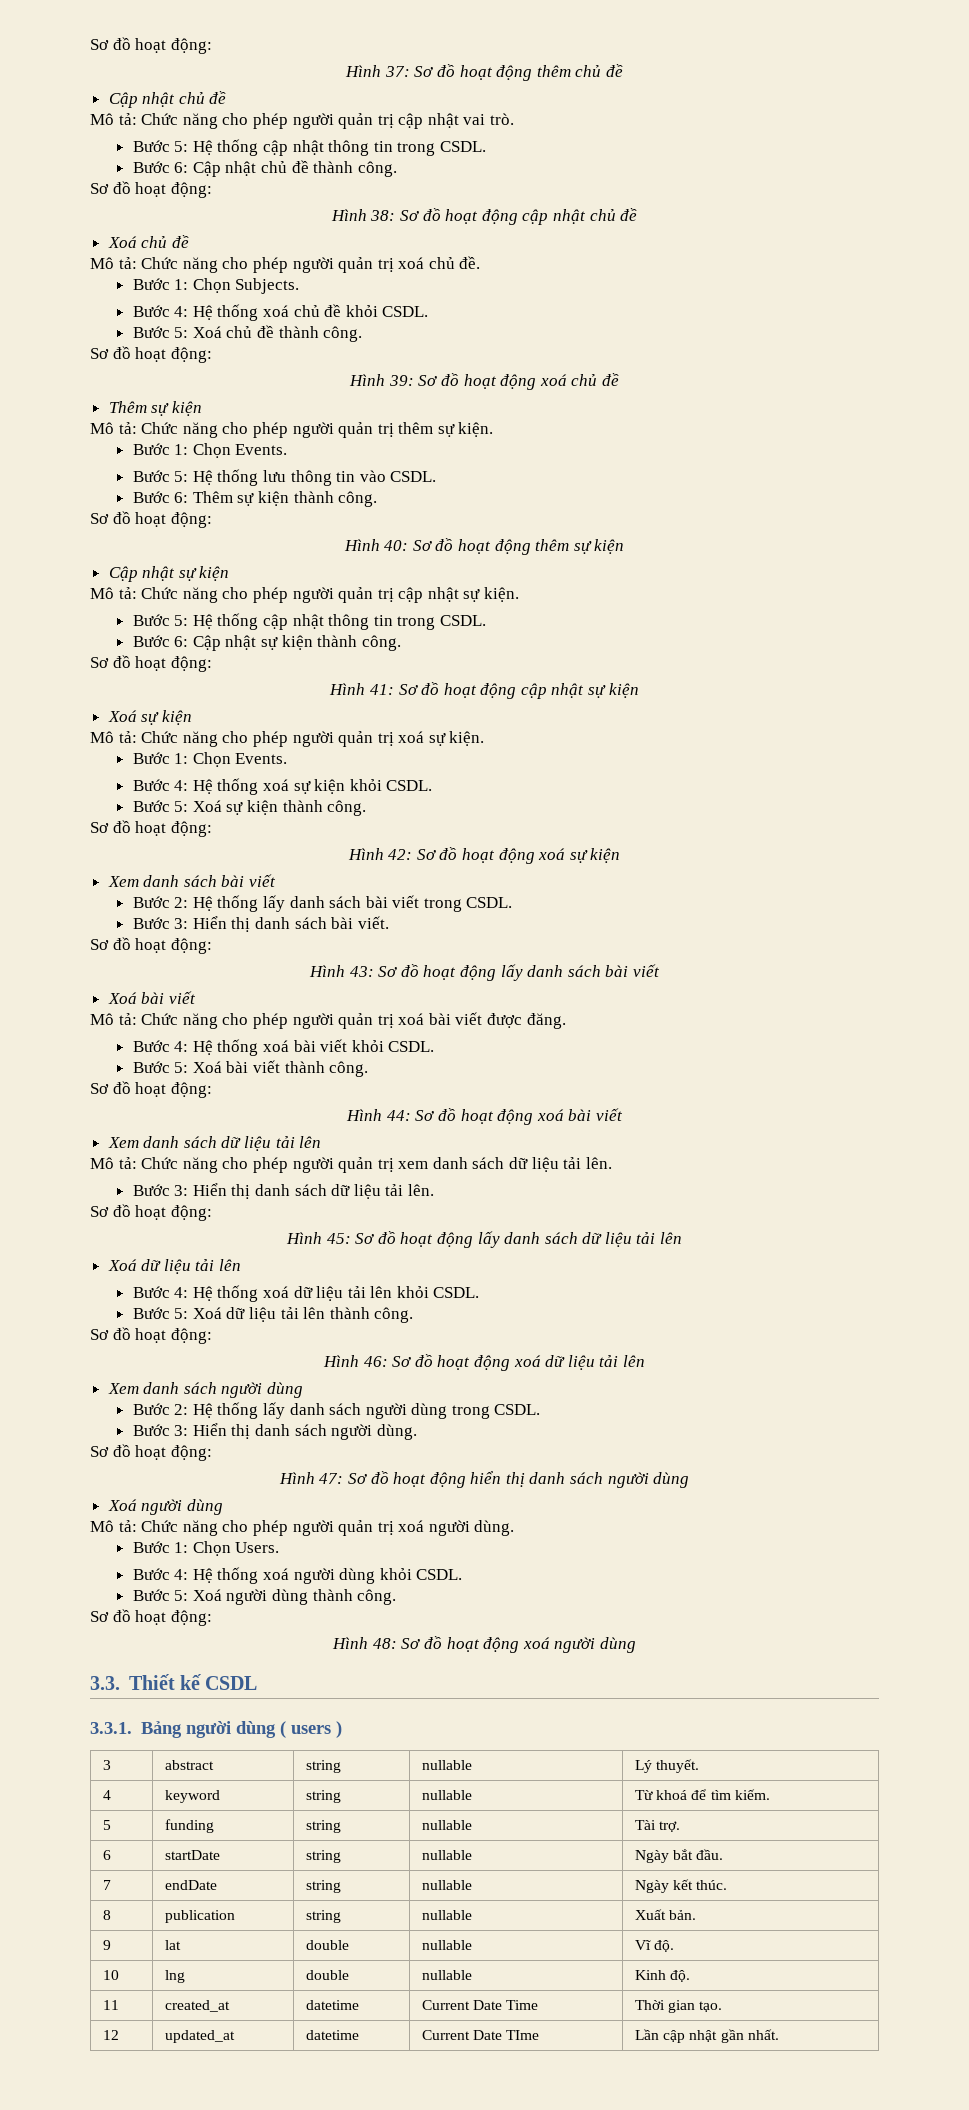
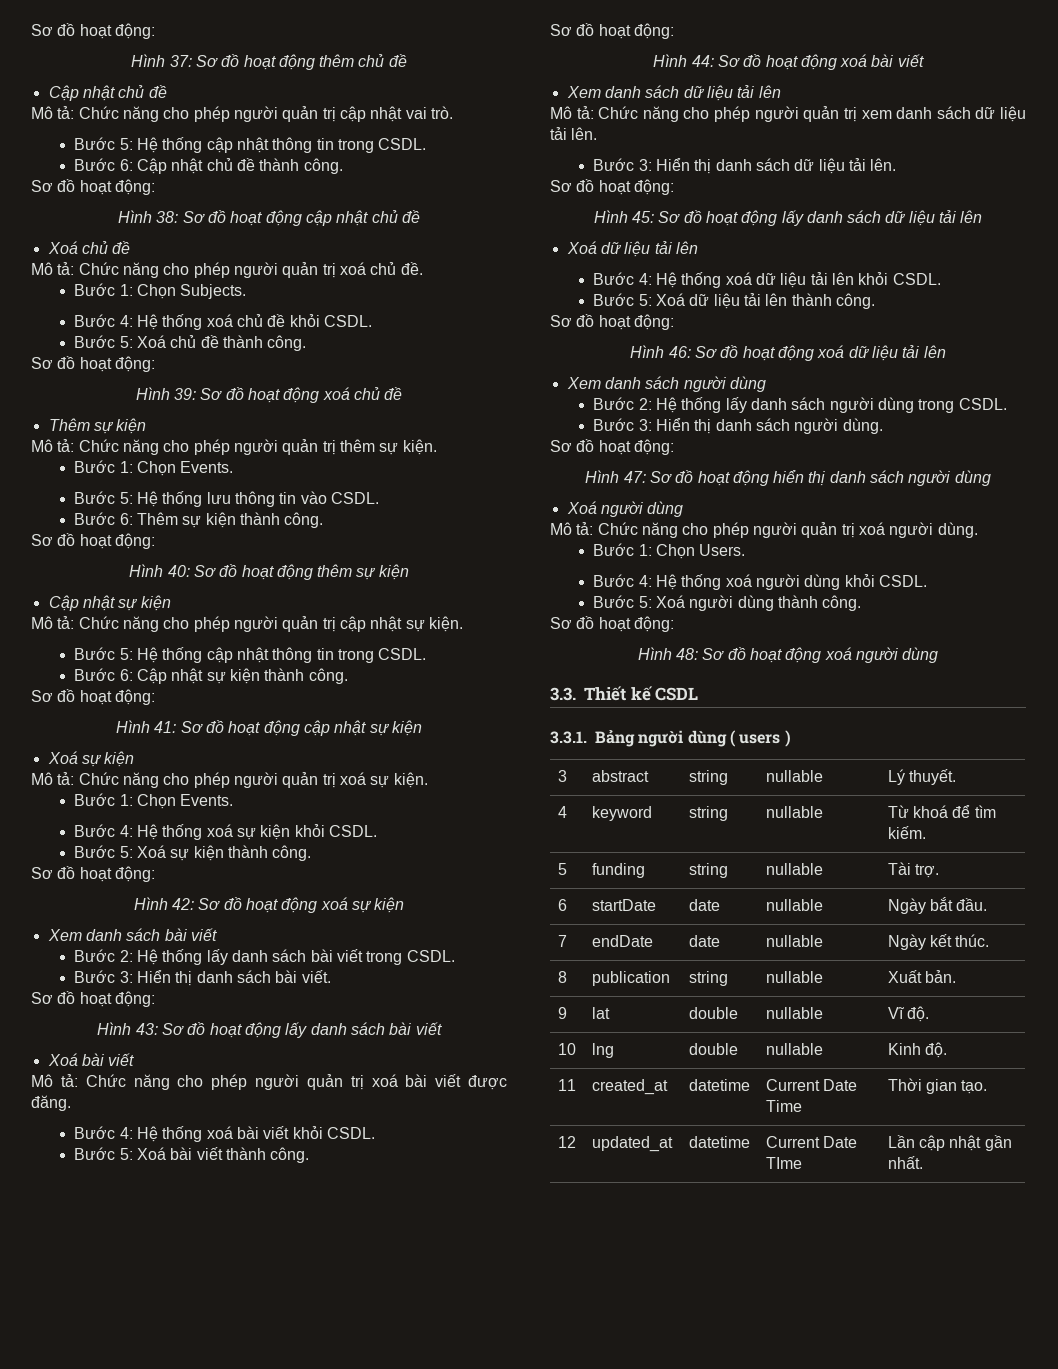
- 6 | startDate | string | nullable | Ngày bắt đầu.
+ 6 | startDate | date | nullable | Ngày bắt đầu.
- 7 | endDate | string | nullable | Ngày kết thúc.
+ 7 | endDate | date | nullable | Ngày kết thúc.

